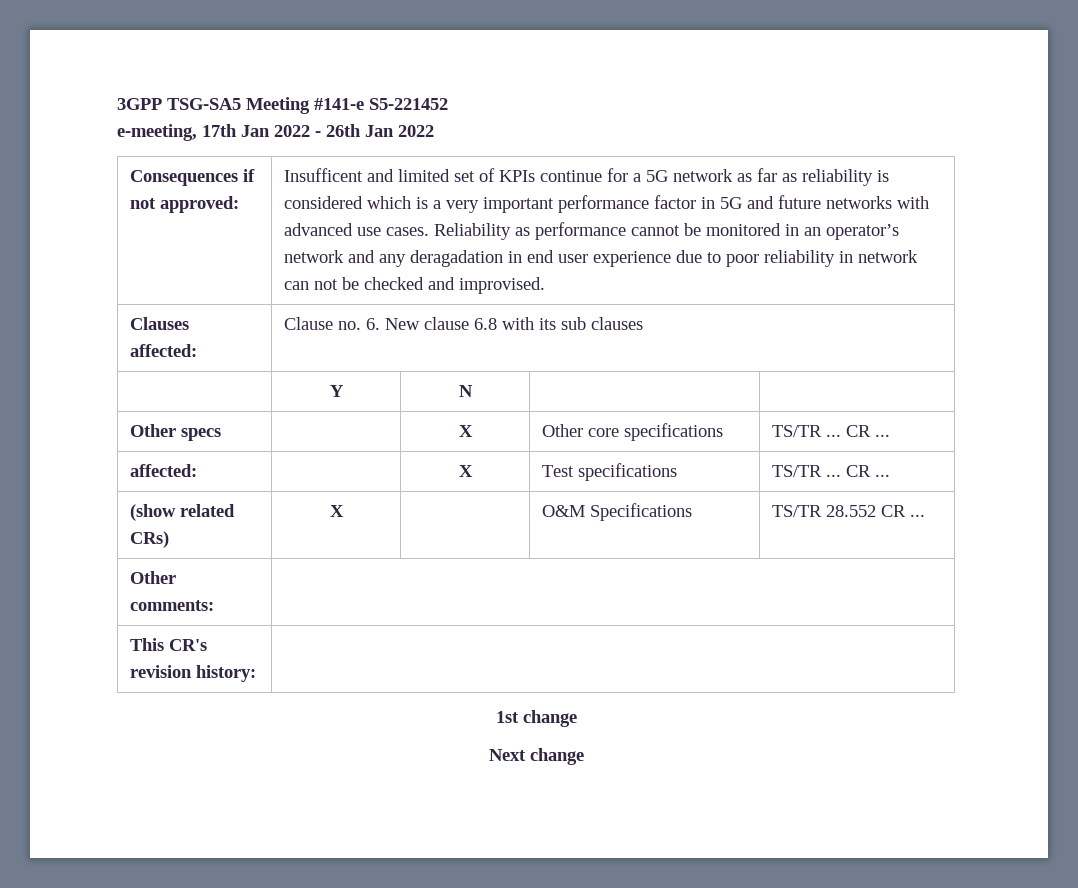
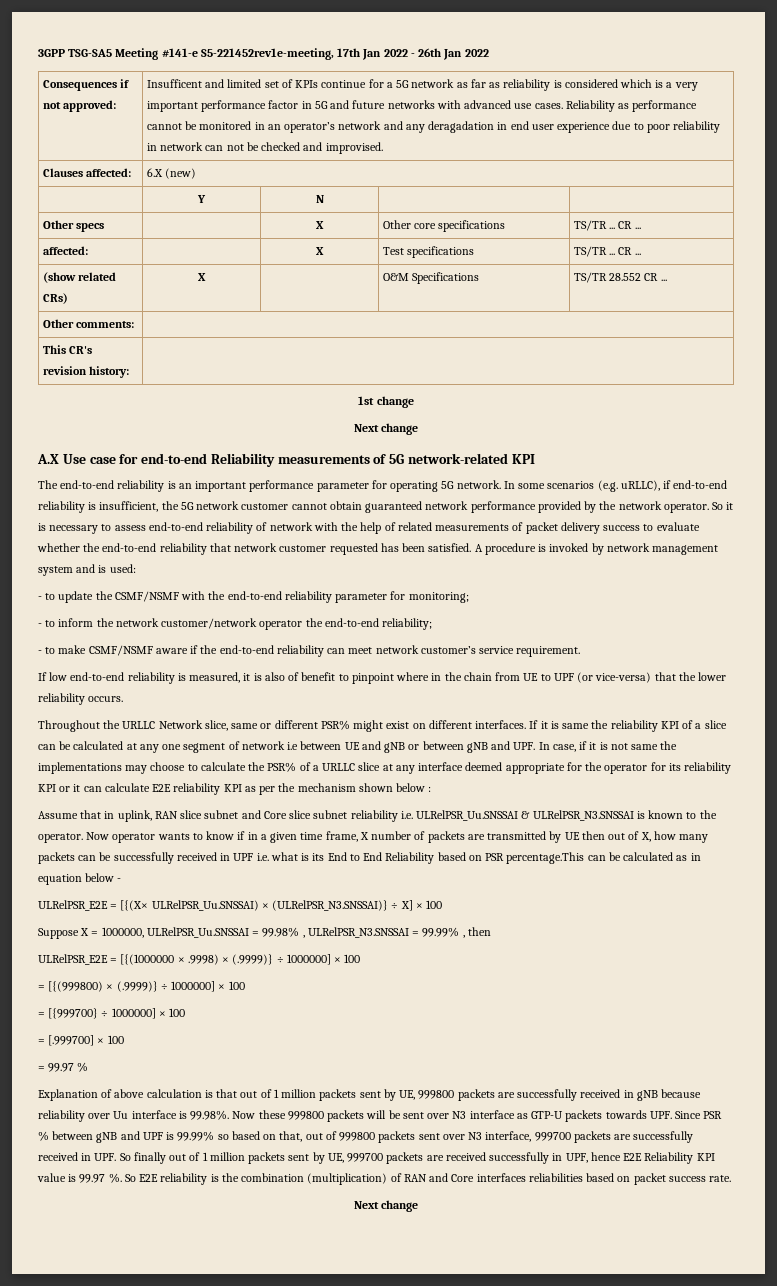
- 3GPP TSG-SA5 Meeting #141-e S5-221452
- e-meeting, 17th Jan 2022 - 26th Jan 2022
+ 3GPP TSG-SA5 Meeting #141-e S5-221452rev1e-meeting, 17th Jan 2022 - 26th Jan 2022
- Clauses affected: | Clause no. 6. New clause 6.8 with its sub clauses
+ Clauses affected: | 6.X (new)
+ A.X Use case for end-to-end Reliability measurements of 5G network-related KPI
+ The end-to-end reliability is an important performance parameter for operating 5G network. In some scenarios (e.g. uRLLC), if end-to-end reliability is insufficient, the 5G network customer cannot obtain guaranteed network performance provided by the network operator. So it is necessary to assess end-to-end reliability of network with the help of related measurements of packet delivery success to evaluate whether the end-to-end reliability that network customer requested has been satisfied. A procedure is invoked by network management system and is used:
+ - to update the CSMF/NSMF with the end-to-end reliability parameter for monitoring;
+ - to inform the network customer/network operator the end-to-end reliability;
+ - to make CSMF/NSMF aware if the end-to-end reliability can meet network customer’s service requirement.
+ If low end-to-end reliability is measured, it is also of benefit to pinpoint where in the chain from UE to UPF (or vice-versa) that the lower reliability occurs.
+ Throughout the URLLC Network slice, same or different PSR% might exist on different interfaces. If it is same the reliability KPI of a slice can be calculated at any one segment of network i.e between UE and gNB or between gNB and UPF. In case, if it is not same the implementations may choose to calculate the PSR% of a URLLC slice at any interface deemed appropriate for the operator for its reliability KPI or it can calculate E2E reliability KPI as per the mechanism shown below :
+ Assume that in uplink, RAN slice subnet and Core slice subnet reliability i.e. ULRelPSR_Uu.SNSSAI & ULRelPSR_N3.SNSSAI is known to the operator. Now operator wants to know if in a given time frame, X number of packets are transmitted by UE then out of X, how many packets can be successfully received in UPF i.e. what is its End to End Reliability based on PSR percentage.This can be calculated as in equation below -
+ ULRelPSR_E2E = [{(X× ULRelPSR_Uu.SNSSAI) × (ULRelPSR_N3.SNSSAI)} ÷ X] × 100
+ Suppose X = 1000000, ULRelPSR_Uu.SNSSAI = 99.98% , ULRelPSR_N3.SNSSAI = 99.99% , then
+ ULRelPSR_E2E = [{(1000000 × .9998) × (.9999)} ÷ 1000000] × 100
+ = [{(999800) × (.9999)} ÷ 1000000] × 100
+ = [{999700} ÷ 1000000] × 100
+ = [.999700] × 100
+ = 99.97 %
+ Explanation of above calculation is that out of 1 million packets sent by UE, 999800 packets are successfully received in gNB because reliability over Uu interface is 99.98%. Now these 999800 packets will be sent over N3 interface as GTP-U packets towards UPF. Since PSR % between gNB and UPF is 99.99% so based on that, out of 999800 packets sent over N3 interface, 999700 packets are successfully received in UPF. So finally out of 1 million packets sent by UE, 999700 packets are received successfully in UPF, hence E2E Reliability KPI value is 99.97 %. So E2E reliability is the combination (multiplication) of RAN and Core interfaces reliabilities based on packet success rate.
+ Next change

